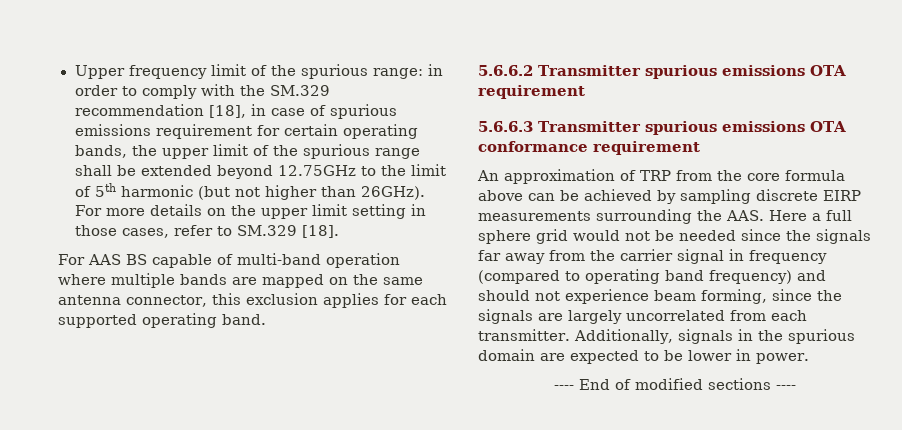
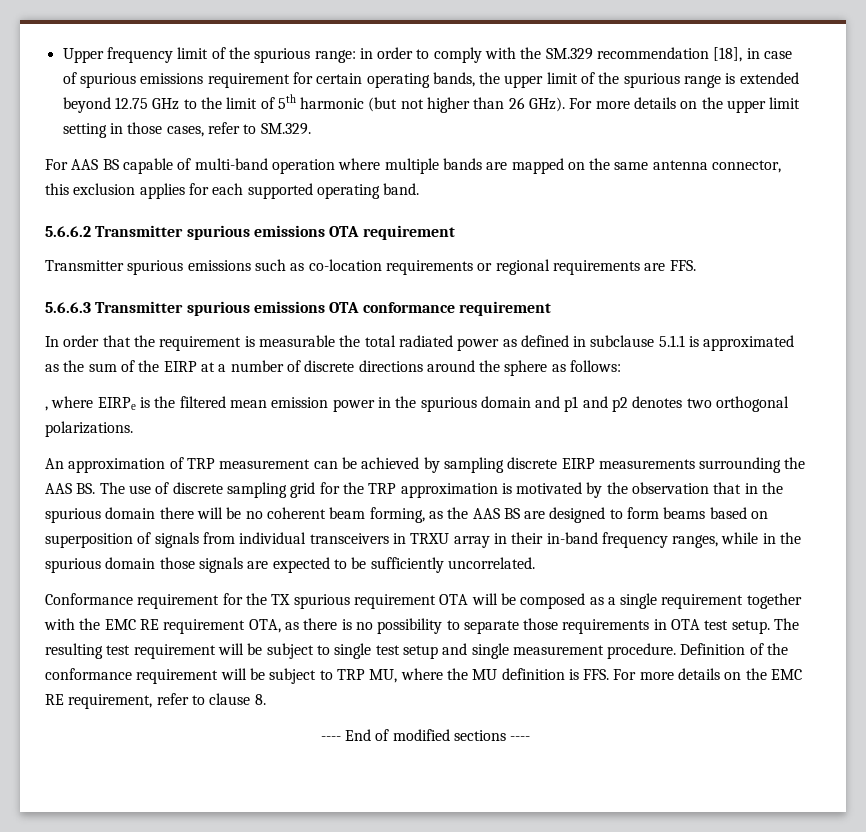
- Upper frequency limit of the spurious range: in order to comply with the SM.329 recommendation [18], in case of spurious emissions requirement for certain operating bands, the upper limit of the spurious range shall be extended beyond 12.75GHz to the limit of 5th harmonic (but not higher than 26GHz).
+ Upper frequency limit of the spurious range: in order to comply with the SM.329 recommendation [18], in case of spurious emissions requirement for certain operating bands, the upper limit of the spurious range is extended beyond 12.75 GHz to the limit of 5th harmonic (but not higher than 26 GHz).
- For more details on the upper limit setting in those cases, refer to SM.329 [18].
+ For more details on the upper limit setting in those cases, refer to SM.329.
+ Transmitter spurious emissions such as co-location requirements or regional requirements are FFS.
+ In order that the requirement is measurable the total radiated power as defined in subclause 5.1.1 is approximated as the sum of the EIRP at a number of discrete directions around the sphere as follows:
+ , where EIRPe is the filtered mean emission power in the spurious domain and p1 and p2 denotes two orthogonal polarizations.
- An approximation of TRP from the core formula above can be achieved by sampling discrete EIRP measurements surrounding the AAS. Here a full sphere grid would not be needed since the signals far away from the carrier signal in frequency (compared to operating band frequency) and should not experience beam forming, since the signals are largely uncorrelated from each transmitter. Additionally, signals in the spurious domain are expected to be lower in power.
+ An approximation of TRP measurement can be achieved by sampling discrete EIRP measurements surrounding the AAS BS. The use of discrete sampling grid for the TRP approximation is motivated by the observation that in the spurious domain there will be no coherent beam forming, as the AAS BS are designed to form beams based on superposition of signals from individual transceivers in TRXU array in their in-band frequency ranges, while in the spurious domain those signals are expected to be sufficiently uncorrelated.
+ Conformance requirement for the TX spurious requirement OTA will be composed as a single requirement together with the EMC RE requirement OTA, as there is no possibility to separate those requirements in OTA test setup. The resulting test requirement will be subject to single test setup and single measurement procedure. Definition of the conformance requirement will be subject to TRP MU, where the MU definition is FFS. For more details on the EMC RE requirement, refer to clause 8.

